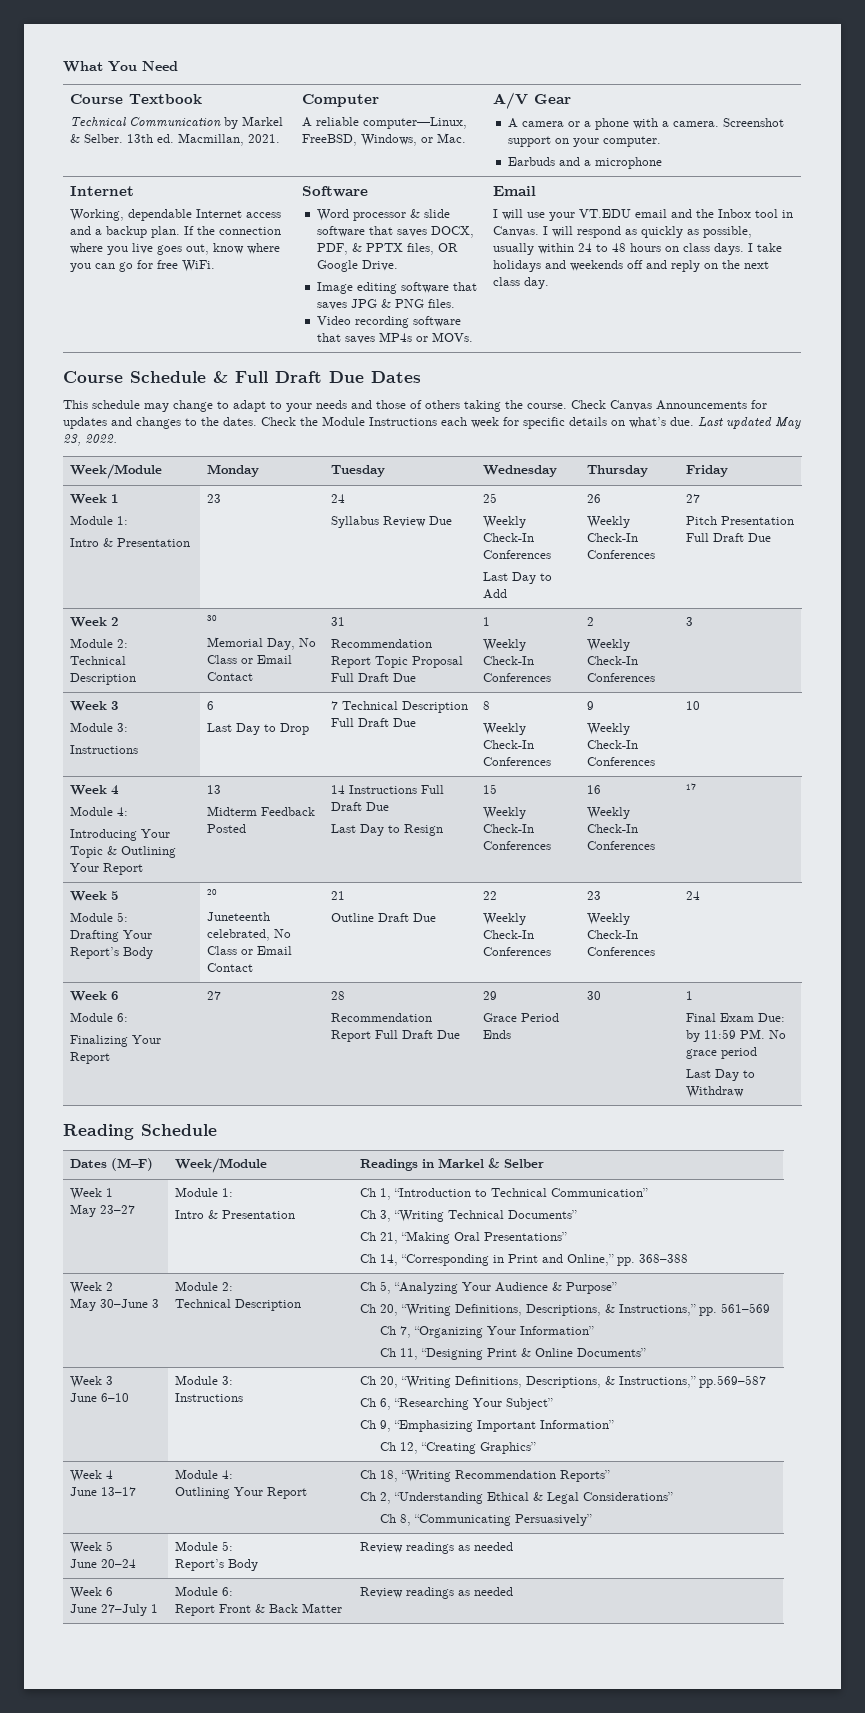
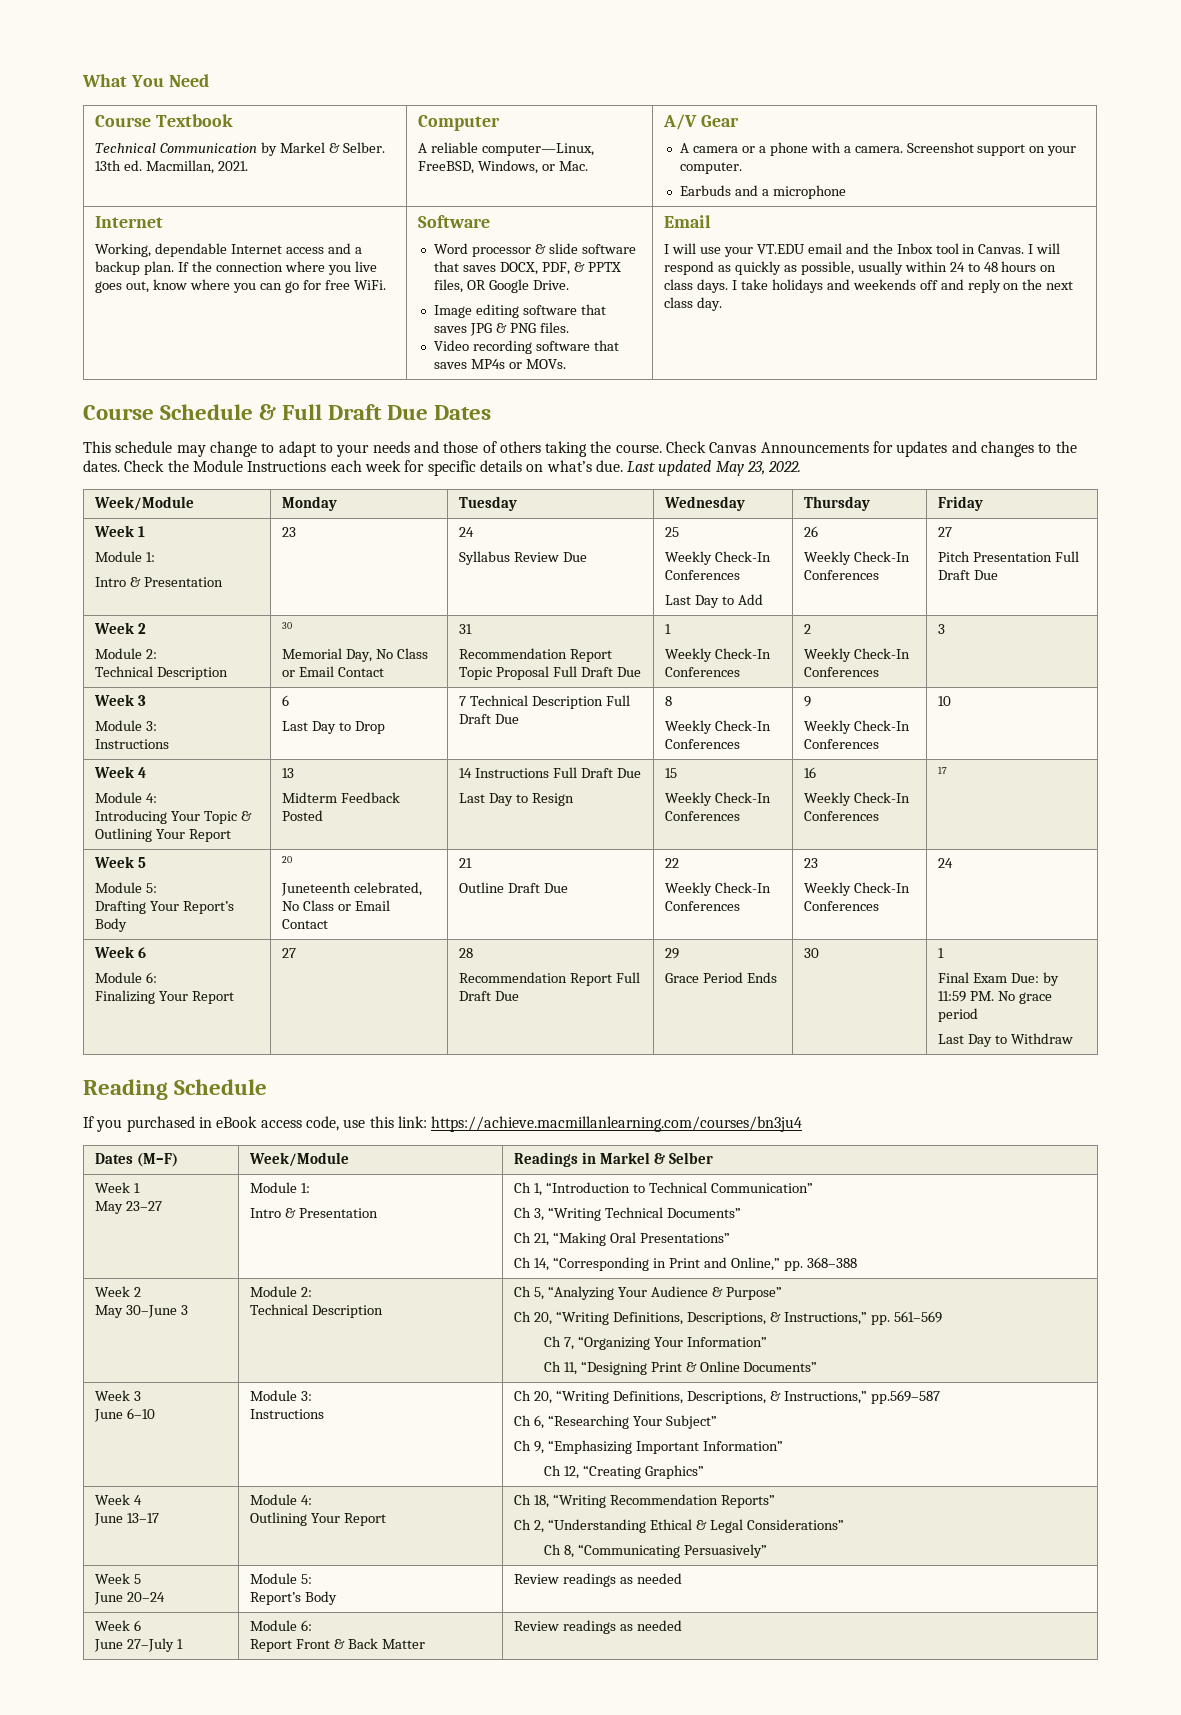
+ If you purchased in eBook access code, use this link: https://achieve.macmillanlearning.com/courses/bn3ju4

